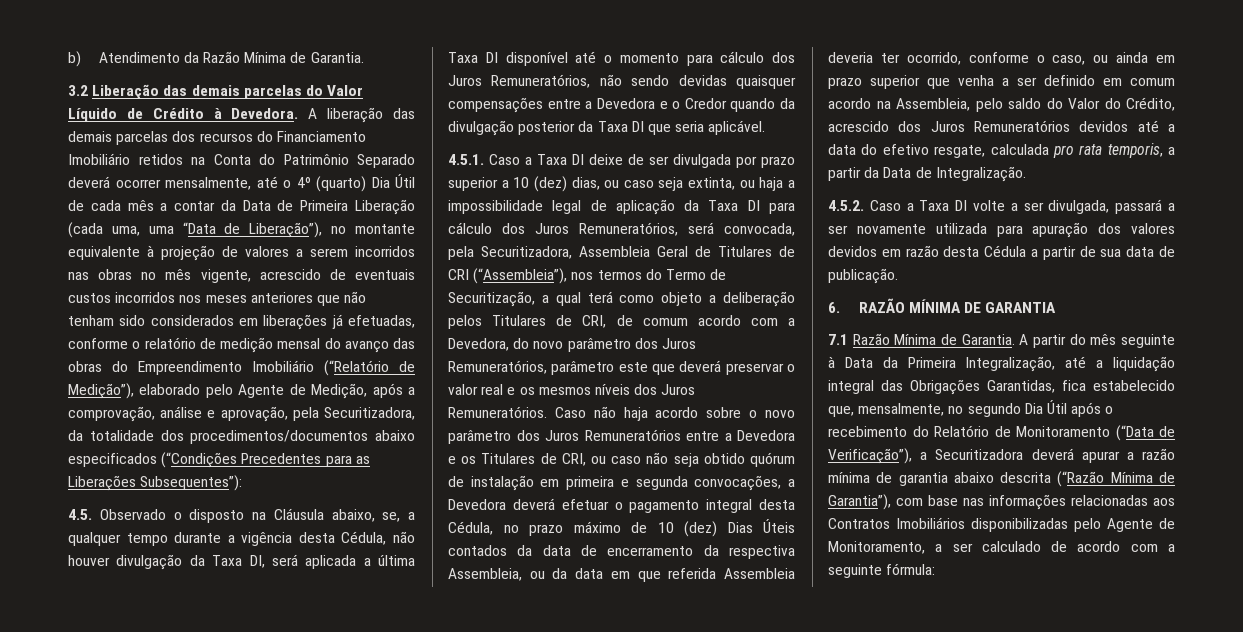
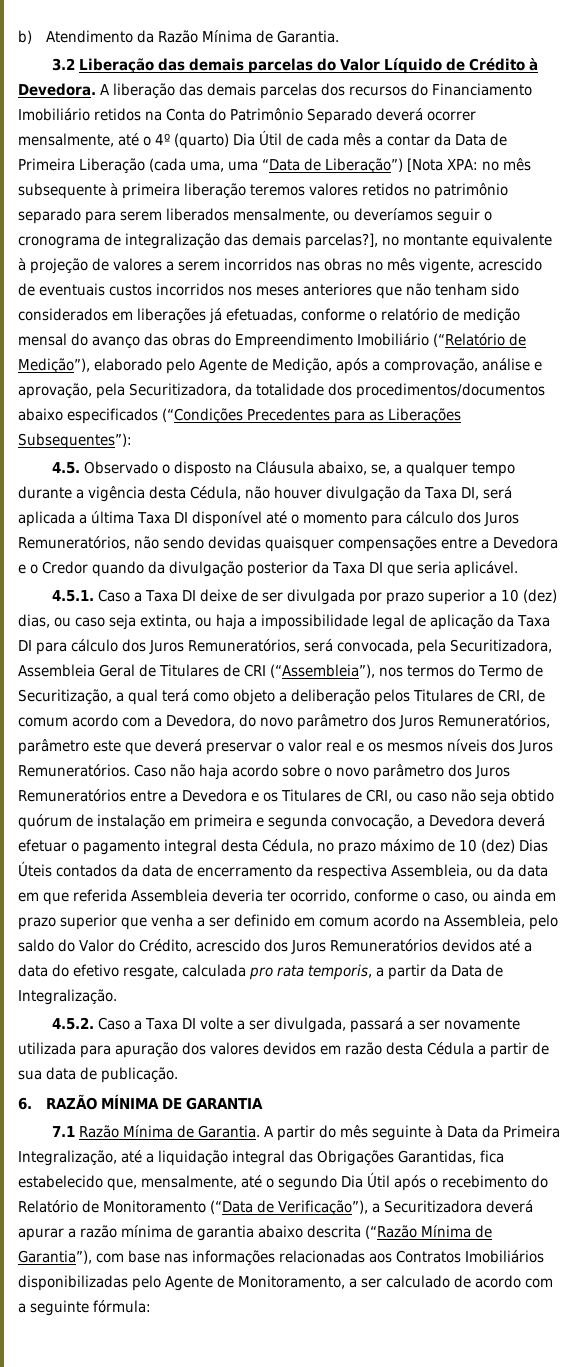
- A liberação das demais parcelas dos recursos do Financiamento Imobiliário retidos na Conta do Patrimônio Separado deverá ocorrer mensalmente, até o 4º (quarto) Dia Útil de cada mês a contar da Data de Primeira Liberação (cada uma, uma “Data de Liberação”), no montante equivalente à projeção de valores a serem incorridos nas obras no mês vigente, acrescido de eventuais custos incorridos nos meses anteriores que não tenham sido considerados em liberações já efetuadas, conforme o relatório de medição mensal do avanço das obras do Empreendimento Imobiliário (“Relatório de Medição”), elaborado pelo Agente de Medição, após a comprovação, análise e aprovação, pela Securitizadora, da totalidade dos procedimentos/documentos abaixo especificados (“Condições Precedentes para as Liberações Subsequentes”):
+ A liberação das demais parcelas dos recursos do Financiamento Imobiliário retidos na Conta do Patrimônio Separado deverá ocorrer mensalmente, até o 4º (quarto) Dia Útil de cada mês a contar da Data de Primeira Liberação (cada uma, uma “Data de Liberação”) [Nota XPA: no mês subsequente à primeira liberação teremos valores retidos no patrimônio separado para serem liberados mensalmente, ou deveríamos seguir o cronograma de integralização das demais parcelas?], no montante equivalente à projeção de valores a serem incorridos nas obras no mês vigente, acrescido de eventuais custos incorridos nos meses anteriores que não tenham sido considerados em liberações já efetuadas, conforme o relatório de medição mensal do avanço das obras do Empreendimento Imobiliário (“Relatório de Medição”), elaborado pelo Agente de Medição, após a comprovação, análise e aprovação, pela Securitizadora, da totalidade dos procedimentos/documentos abaixo especificados (“Condições Precedentes para as Liberações Subsequentes”):
- Caso não haja acordo sobre o novo parâmetro dos Juros Remuneratórios entre a Devedora e os Titulares de CRI, ou caso não seja obtido quórum de instalação em primeira e segunda convocações, a Devedora deverá efetuar o pagamento integral desta Cédula, no prazo máximo de 10 (dez) Dias Úteis contados da data de encerramento da respectiva Assembleia, ou da data em que referida Assembleia deveria ter ocorrido, conforme o caso, ou ainda em prazo superior que venha a ser definido em comum acordo na Assembleia, pelo saldo do Valor do Crédito, acrescido dos Juros Remuneratórios devidos até a data do efetivo resgate, calculada pro rata temporis, a partir da Data de Integralização.
+ Caso não haja acordo sobre o novo parâmetro dos Juros Remuneratórios entre a Devedora e os Titulares de CRI, ou caso não seja obtido quórum de instalação em primeira e segunda convocação, a Devedora deverá efetuar o pagamento integral desta Cédula, no prazo máximo de 10 (dez) Dias Úteis contados da data de encerramento da respectiva Assembleia, ou da data em que referida Assembleia deveria ter ocorrido, conforme o caso, ou ainda em prazo superior que venha a ser definido em comum acordo na Assembleia, pelo saldo do Valor do Crédito, acrescido dos Juros Remuneratórios devidos até a data do efetivo resgate, calculada pro rata temporis, a partir da Data de Integralização.
- A partir do mês seguinte à Data da Primeira Integralização, até a liquidação integral das Obrigações Garantidas, fica estabelecido que, mensalmente, no segundo Dia Útil após o recebimento do Relatório de Monitoramento (“Data de Verificação”), a Securitizadora deverá apurar a razão mínima de garantia abaixo descrita (“Razão Mínima de Garantia”), com base nas informações relacionadas aos Contratos Imobiliários disponibilizadas pelo Agente de Monitoramento, a ser calculado de acordo com a seguinte fórmula:
+ A partir do mês seguinte à Data da Primeira Integralização, até a liquidação integral das Obrigações Garantidas, fica estabelecido que, mensalmente, até o segundo Dia Útil após o recebimento do Relatório de Monitoramento (“Data de Verificação”), a Securitizadora deverá apurar a razão mínima de garantia abaixo descrita (“Razão Mínima de Garantia”), com base nas informações relacionadas aos Contratos Imobiliários disponibilizadas pelo Agente de Monitoramento, a ser calculado de acordo com a seguinte fórmula:

